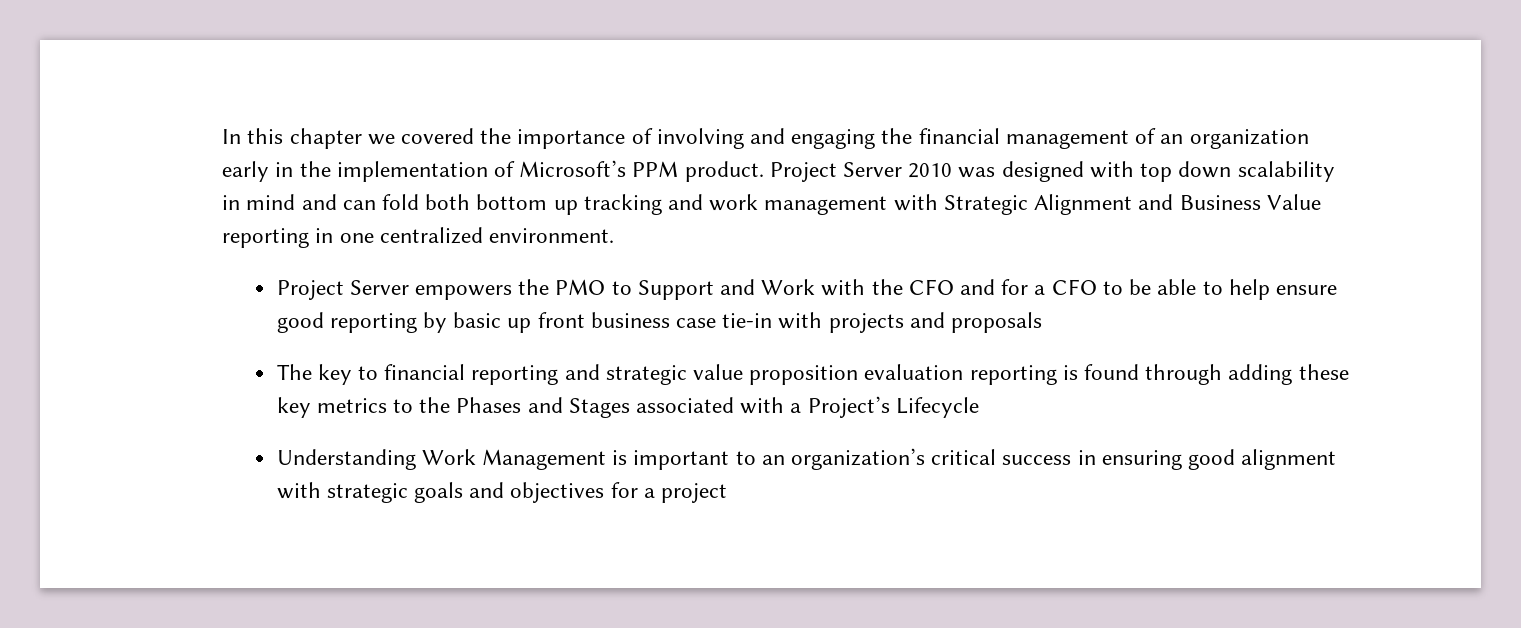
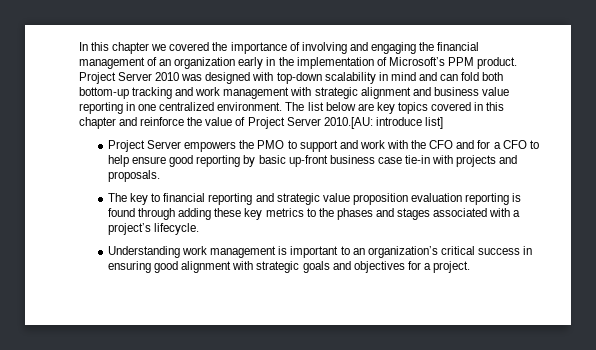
- Project Server 2010 was designed with top down scalability in mind and can fold both bottom up tracking and work management with Strategic Alignment and Business Value reporting in one centralized environment.
+ Project Server 2010 was designed with top-down scalability in mind and can fold both bottom-up tracking and work management with strategic alignment and business value reporting in one centralized environment. The list below are key topics covered in this chapter and reinforce the value of Project Server 2010.[AU: introduce list]
- Project Server empowers the PMO to Support and Work with the CFO and for a CFO to be able to help ensure good reporting by basic up front business case tie-in with projects and proposals
+ Project Server empowers the PMO to support and work with the CFO and for a CFO to help ensure good reporting by basic up-front business case tie-in with projects and proposals.
- The key to financial reporting and strategic value proposition evaluation reporting is found through adding these key metrics to the Phases and Stages associated with a Project’s Lifecycle
+ The key to financial reporting and strategic value proposition evaluation reporting is found through adding these key metrics to the phases and stages associated with a project’s lifecycle.
- Understanding Work Management is important to an organization’s critical success in ensuring good alignment with strategic goals and objectives for a project
+ Understanding work management is important to an organization’s critical success in ensuring good alignment with strategic goals and objectives for a project.

